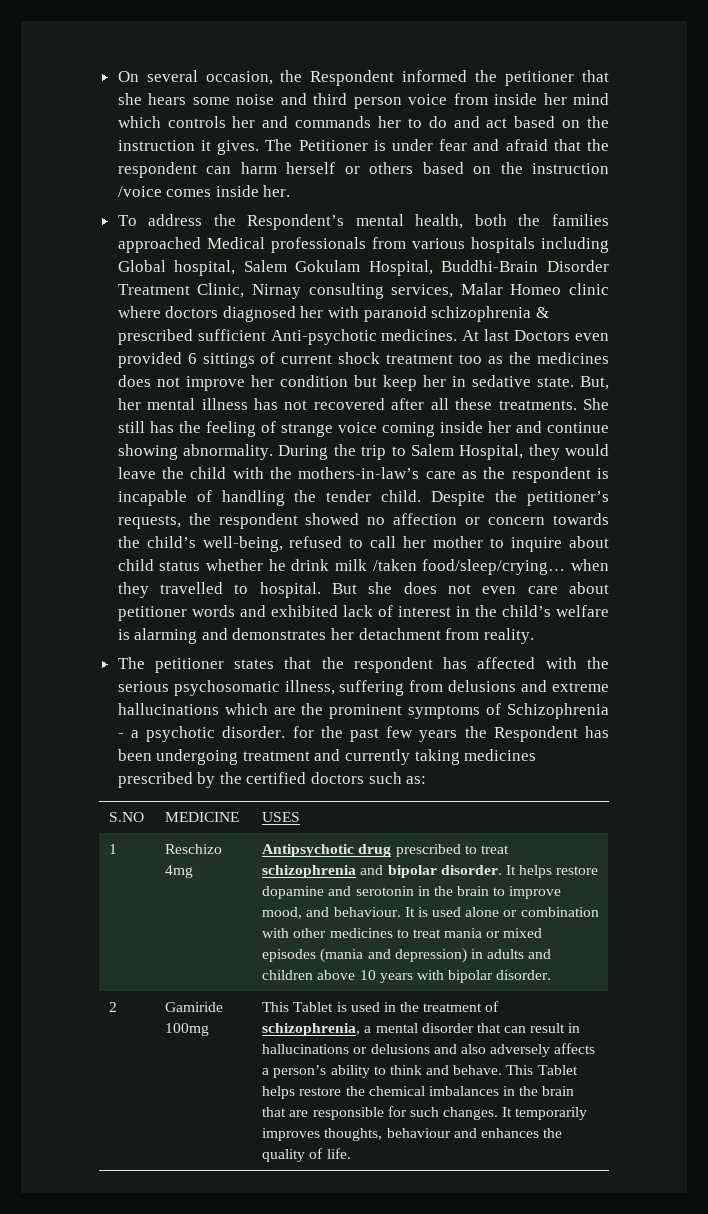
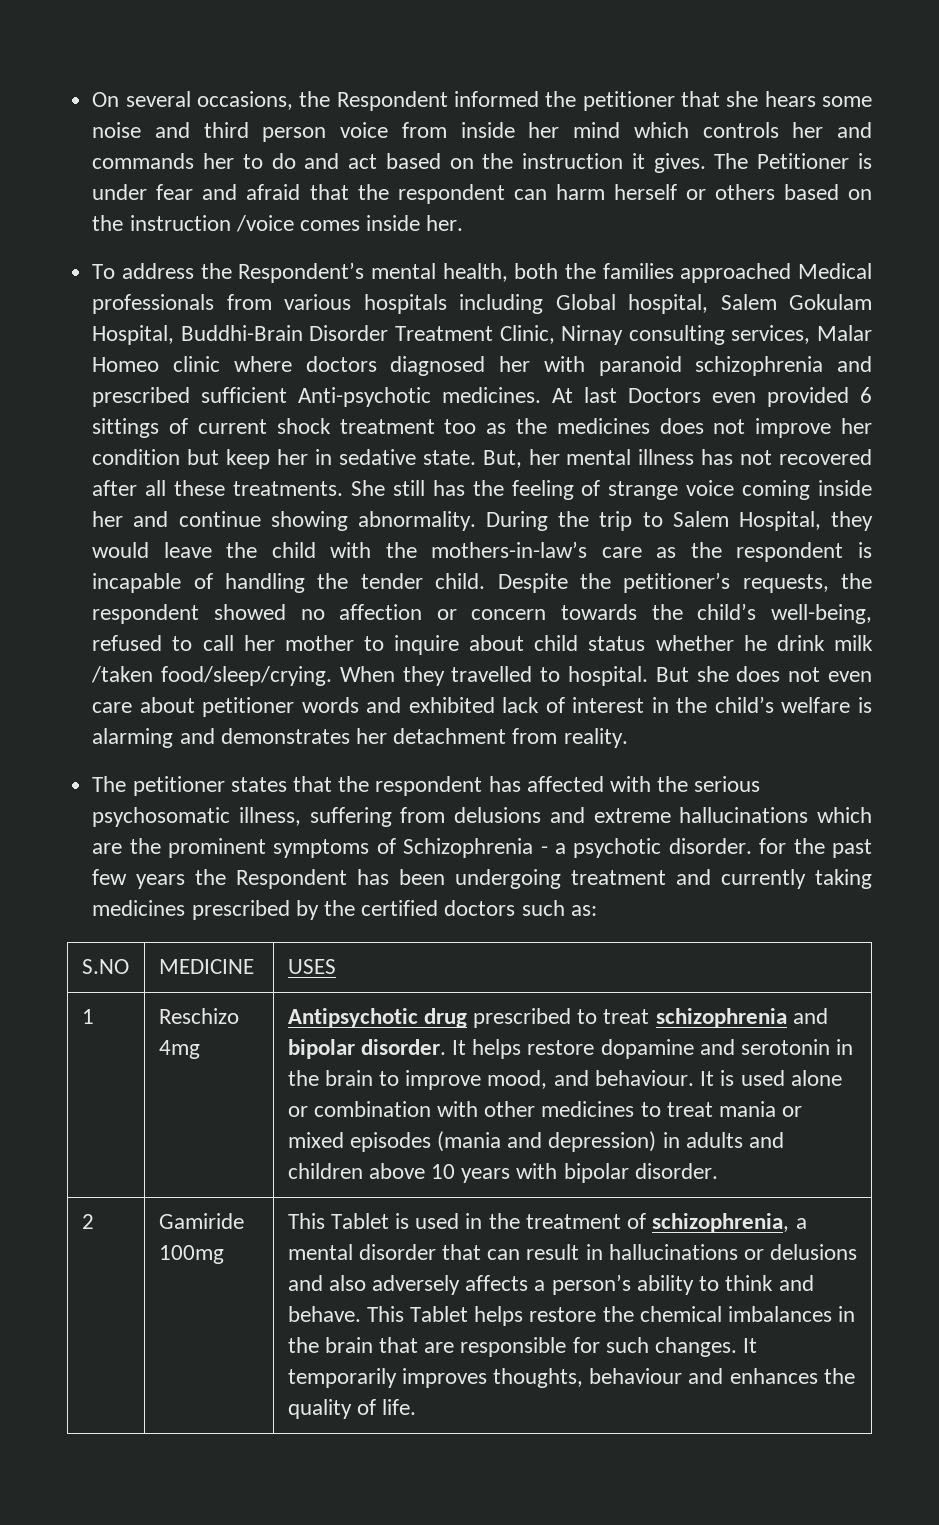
- On several occasion, the Respondent informed the petitioner that she hears some noise and third person voice from inside her mind which controls her and commands her to do and act based on the instruction it gives.
+ On several occasions, the Respondent informed the petitioner that she hears some noise and third person voice from inside her mind which controls her and commands her to do and act based on the instruction it gives.
- To address the Respondent’s mental health, both the families approached Medical professionals from various hospitals including Global hospital, Salem Gokulam Hospital, Buddhi-Brain Disorder Treatment Clinic, Nirnay consulting services, Malar Homeo clinic where doctors diagnosed her with paranoid schizophrenia & prescribed sufficient Anti-psychotic medicines.
+ To address the Respondent’s mental health, both the families approached Medical professionals from various hospitals including Global hospital, Salem Gokulam Hospital, Buddhi-Brain Disorder Treatment Clinic, Nirnay consulting services, Malar Homeo clinic where doctors diagnosed her with paranoid schizophrenia and prescribed sufficient Anti-psychotic medicines.
- Despite the petitioner’s requests, the respondent showed no affection or concern towards the child’s well-being, refused to call her mother to inquire about child status whether he drink milk /taken food/sleep/crying… when they travelled to hospital.
+ Despite the petitioner’s requests, the respondent showed no affection or concern towards the child’s well-being, refused to call her mother to inquire about child status whether he drink milk /taken food/sleep/crying. When they travelled to hospital.

